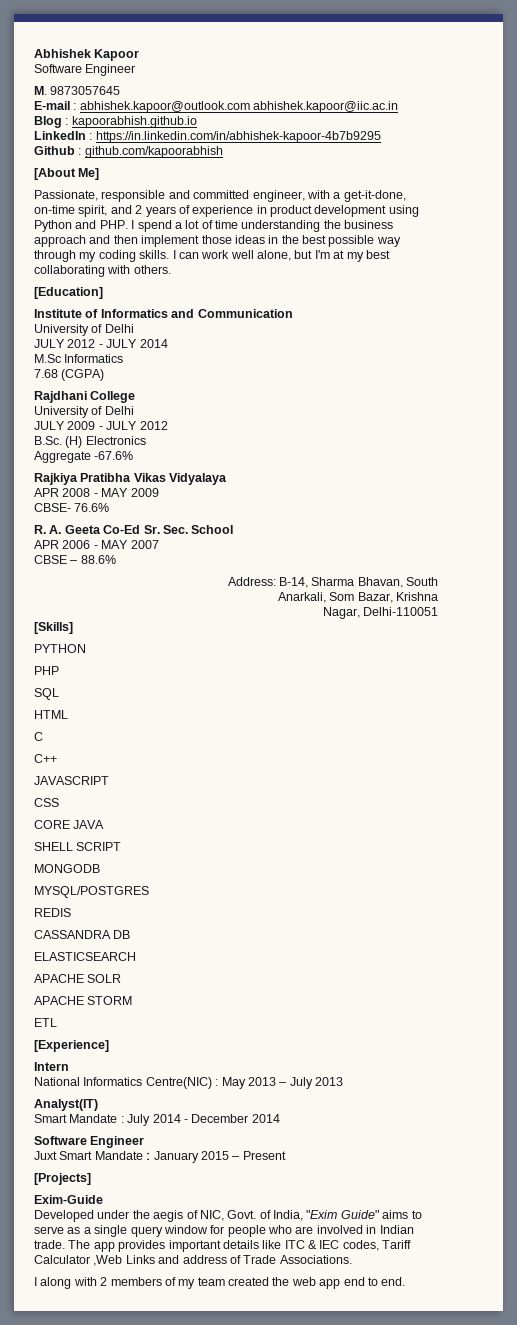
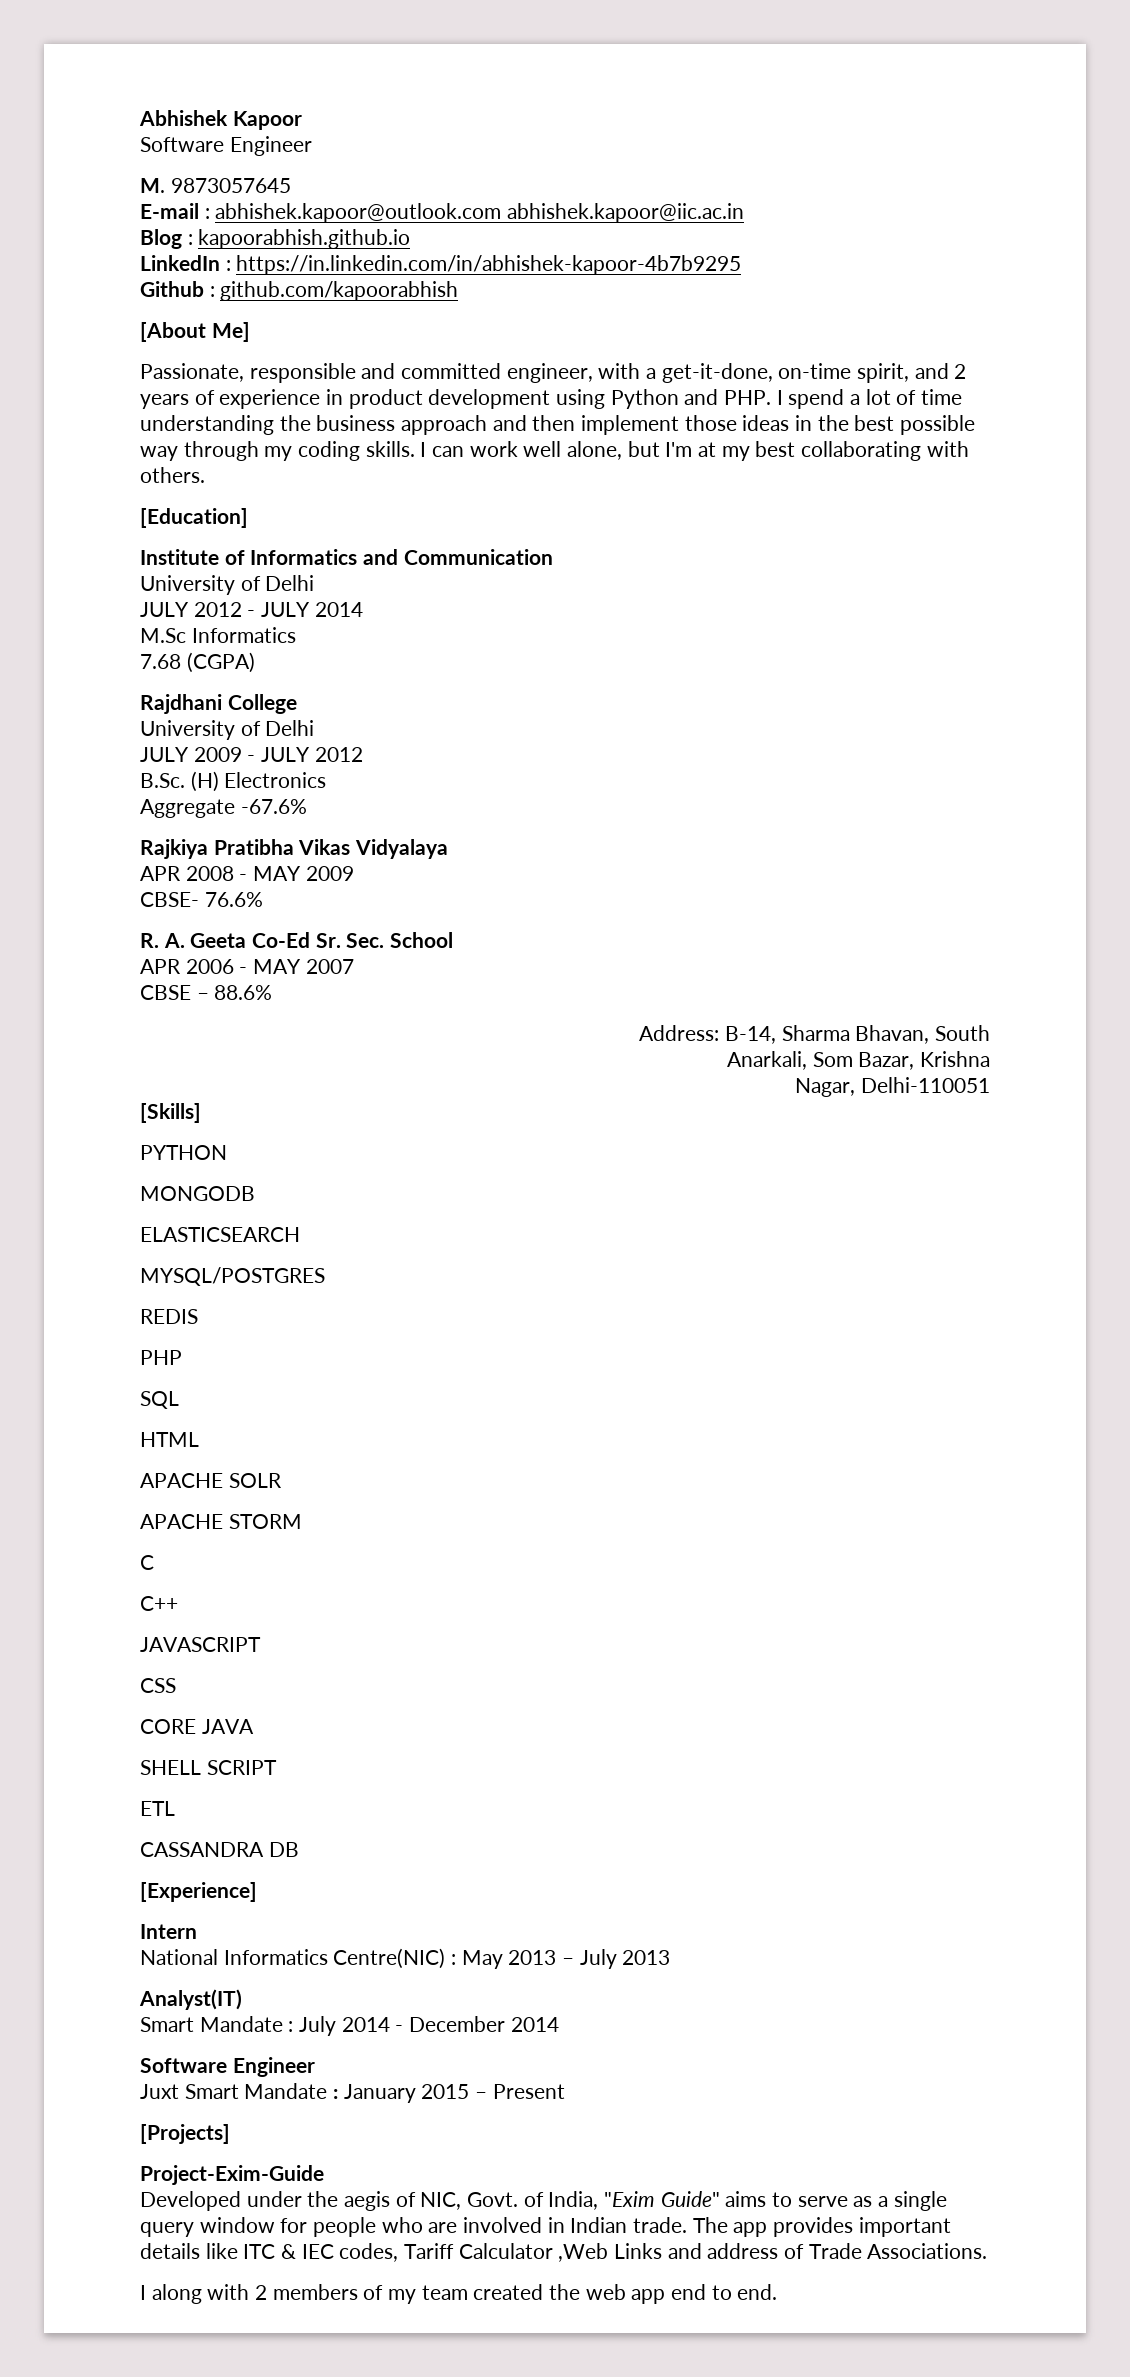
+ MONGODB
+ ELASTICSEARCH
+ MYSQL/POSTGRES
+ REDIS
+ APACHE SOLR
+ APACHE STORM
- MONGODB
- MYSQL/POSTGRES
- REDIS
+ ETL
- ELASTICSEARCH
- APACHE SOLR
- APACHE STORM
- ETL
- Exim-Guide
+ Project-Exim-Guide

